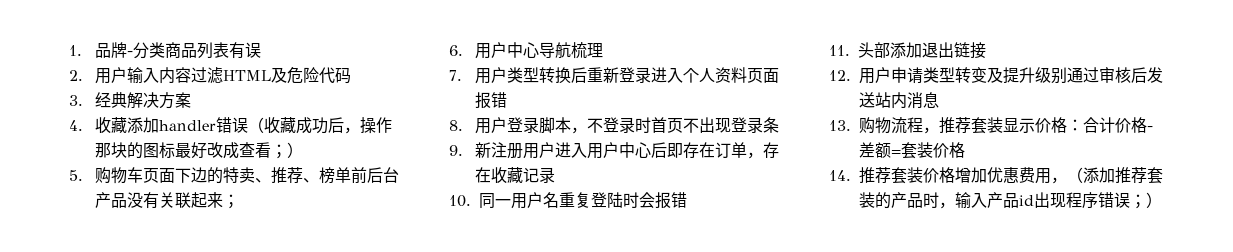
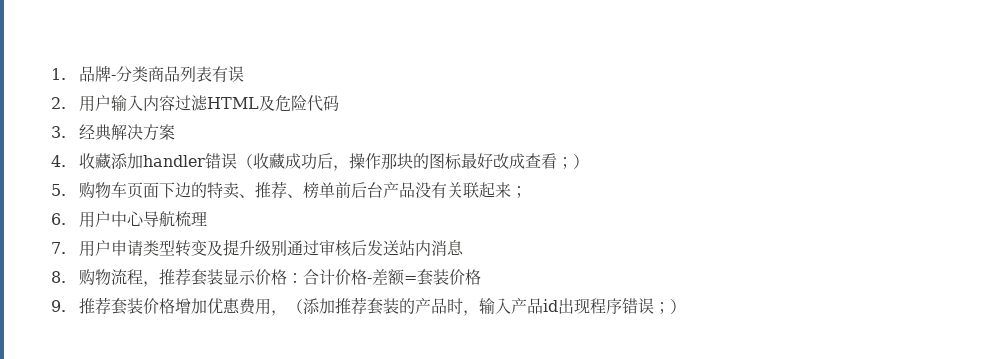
- 7.用户类型转换后重新登录进入个人资料页面报错
- 8.用户登录脚本，不登录时首页不出现登录条
- 9.新注册用户进入用户中心后即存在订单，存在收藏记录
- 10.同一用户名重复登陆时会报错
- 11.头部添加退出链接
- 12.用户申请类型转变及提升级别通过审核后发送站内消息
+ 7.用户申请类型转变及提升级别通过审核后发送站内消息
- 13.购物流程，推荐套装显示价格：合计价格-差额=套装价格
+ 8.购物流程，推荐套装显示价格：合计价格-差额=套装价格
- 14.推荐套装价格增加优惠费用，（添加推荐套装的产品时，输入产品id出现程序错误；）
+ 9.推荐套装价格增加优惠费用，（添加推荐套装的产品时，输入产品id出现程序错误；）

